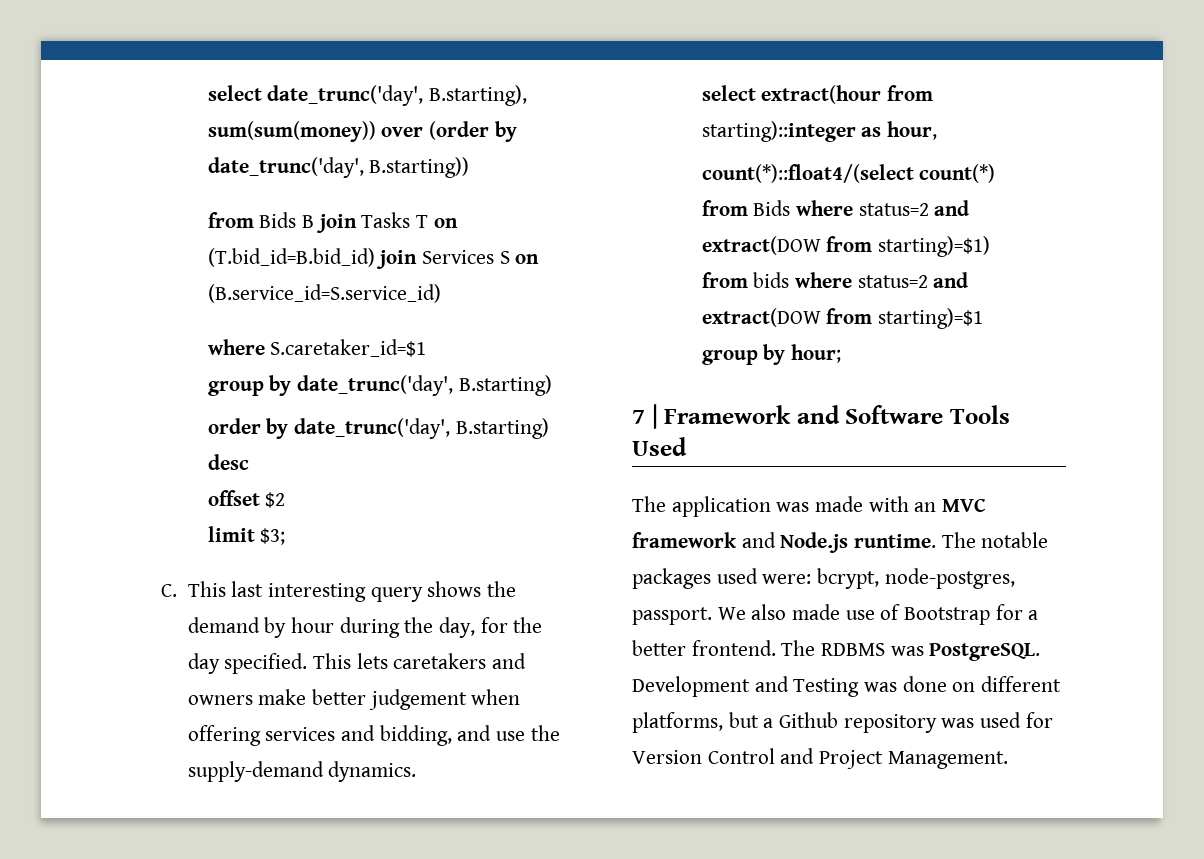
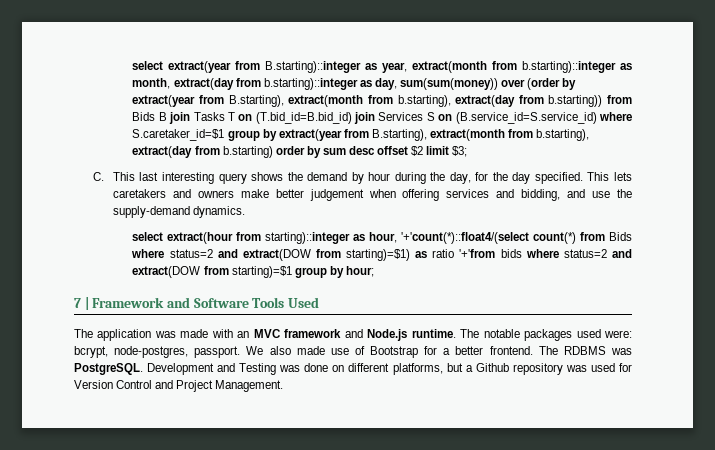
- select date_trunc('day', B.starting), sum(sum(money)) over (order by date_trunc('day', B.starting))
- from Bids B join Tasks T on (T.bid_id=B.bid_id) join Services S on (B.service_id=S.service_id)
- where S.caretaker_id=$1
- group by date_trunc('day', B.starting)
- order by date_trunc('day', B.starting) desc
- offset $2
- limit $3;
+ select extract(year from B.starting)::integer as year, extract(month from b.starting)::integer as month, extract(day from b.starting)::integer as day, sum(sum(money)) over (order by extract(year from B.starting), extract(month from b.starting), extract(day from b.starting)) from Bids B join Tasks T on (T.bid_id=B.bid_id) join Services S on (B.service_id=S.service_id) where S.caretaker_id=$1 group by extract(year from B.starting), extract(month from b.starting), extract(day from b.starting) order by sum desc offset $2 limit $3;
- select extract(hour from starting)::integer as hour,
- count(*)::float4/(select count(*)
- from Bids where status=2 and extract(DOW from starting)=$1)
- from bids where status=2 and extract(DOW from starting)=$1
- group by hour;
+ select extract(hour from starting)::integer as hour, '+'count(*)::float4/(select count(*) from Bids where status=2 and extract(DOW from starting)=$1) as ratio '+'from bids where status=2 and extract(DOW from starting)=$1 group by hour;

